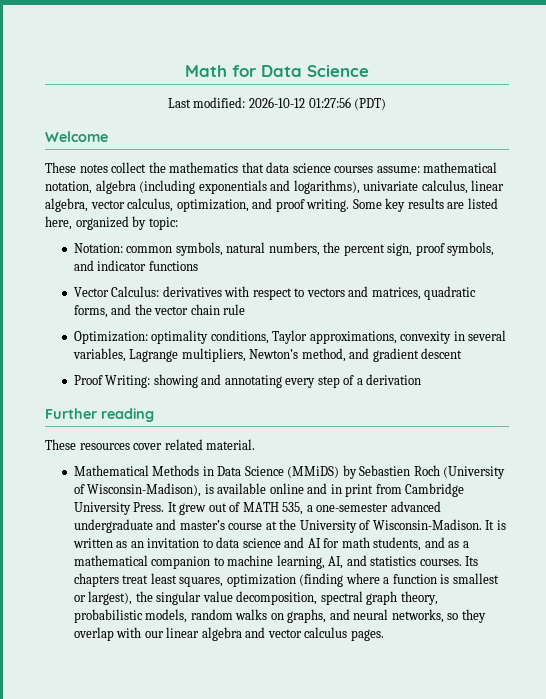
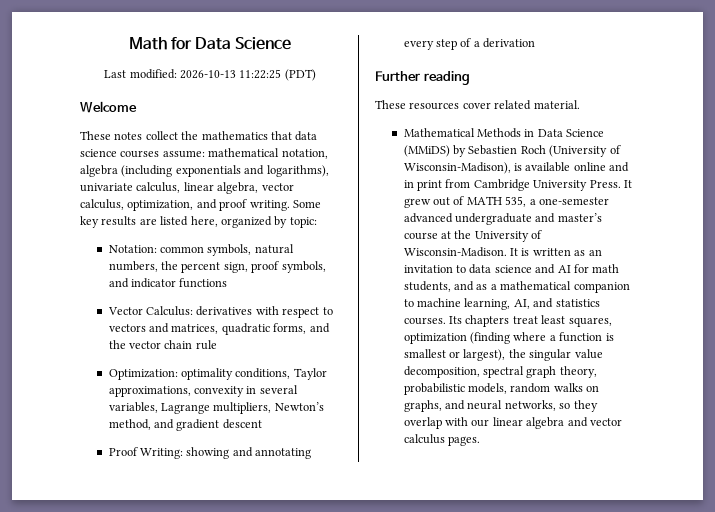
- Last modified: 2026-10-12 01:27:56 (PDT)
+ Last modified: 2026-10-13 11:22:25 (PDT)

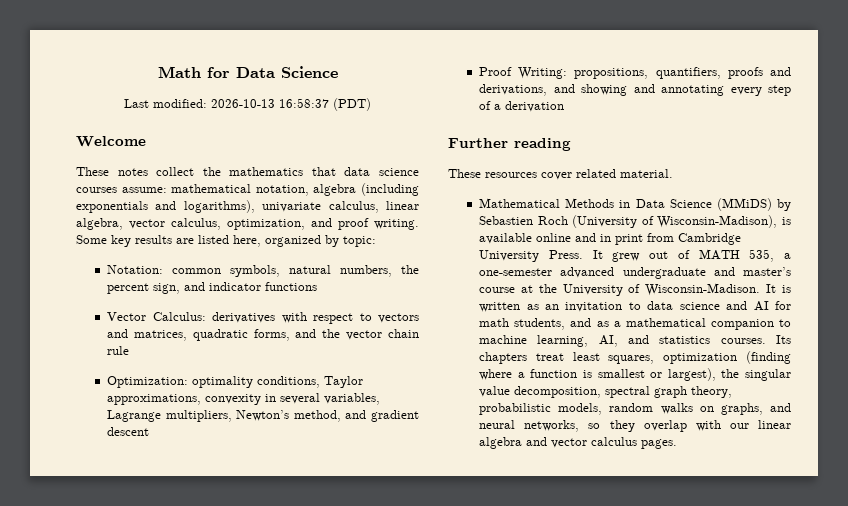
- Last modified: 2026-10-13 11:22:25 (PDT)
+ Last modified: 2026-10-13 16:58:37 (PDT)
- Notation: common symbols, natural numbers, the percent sign, proof symbols, and indicator functions
+ Notation: common symbols, natural numbers, the percent sign, and indicator functions
- Proof Writing: showing and annotating every step of a derivation
+ Proof Writing: propositions, quantifiers, proofs and derivations, and showing and annotating every step of a derivation

